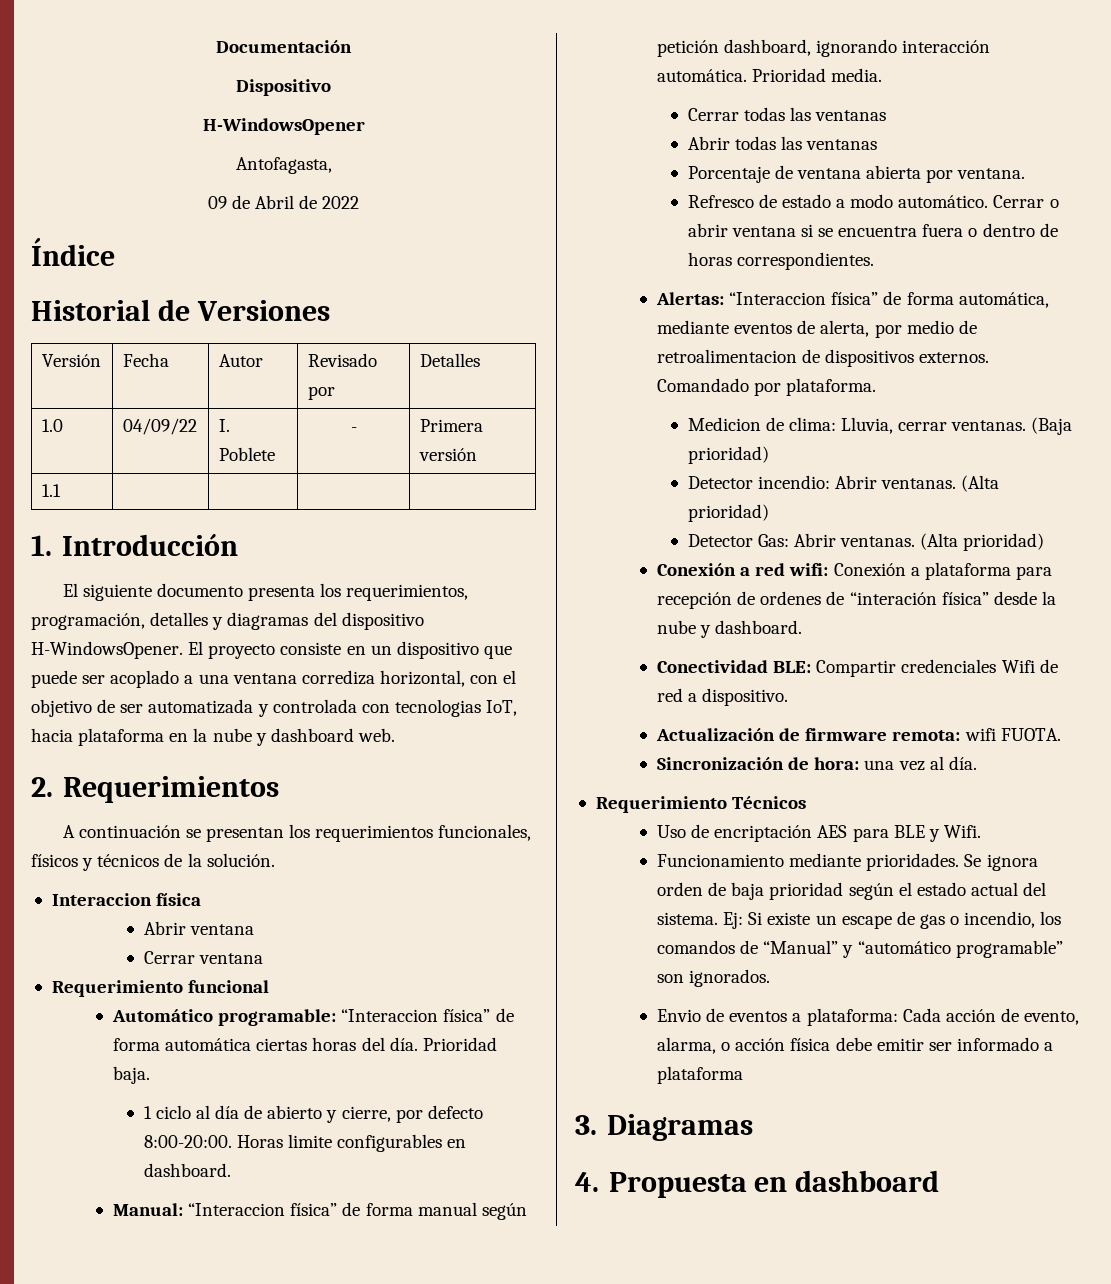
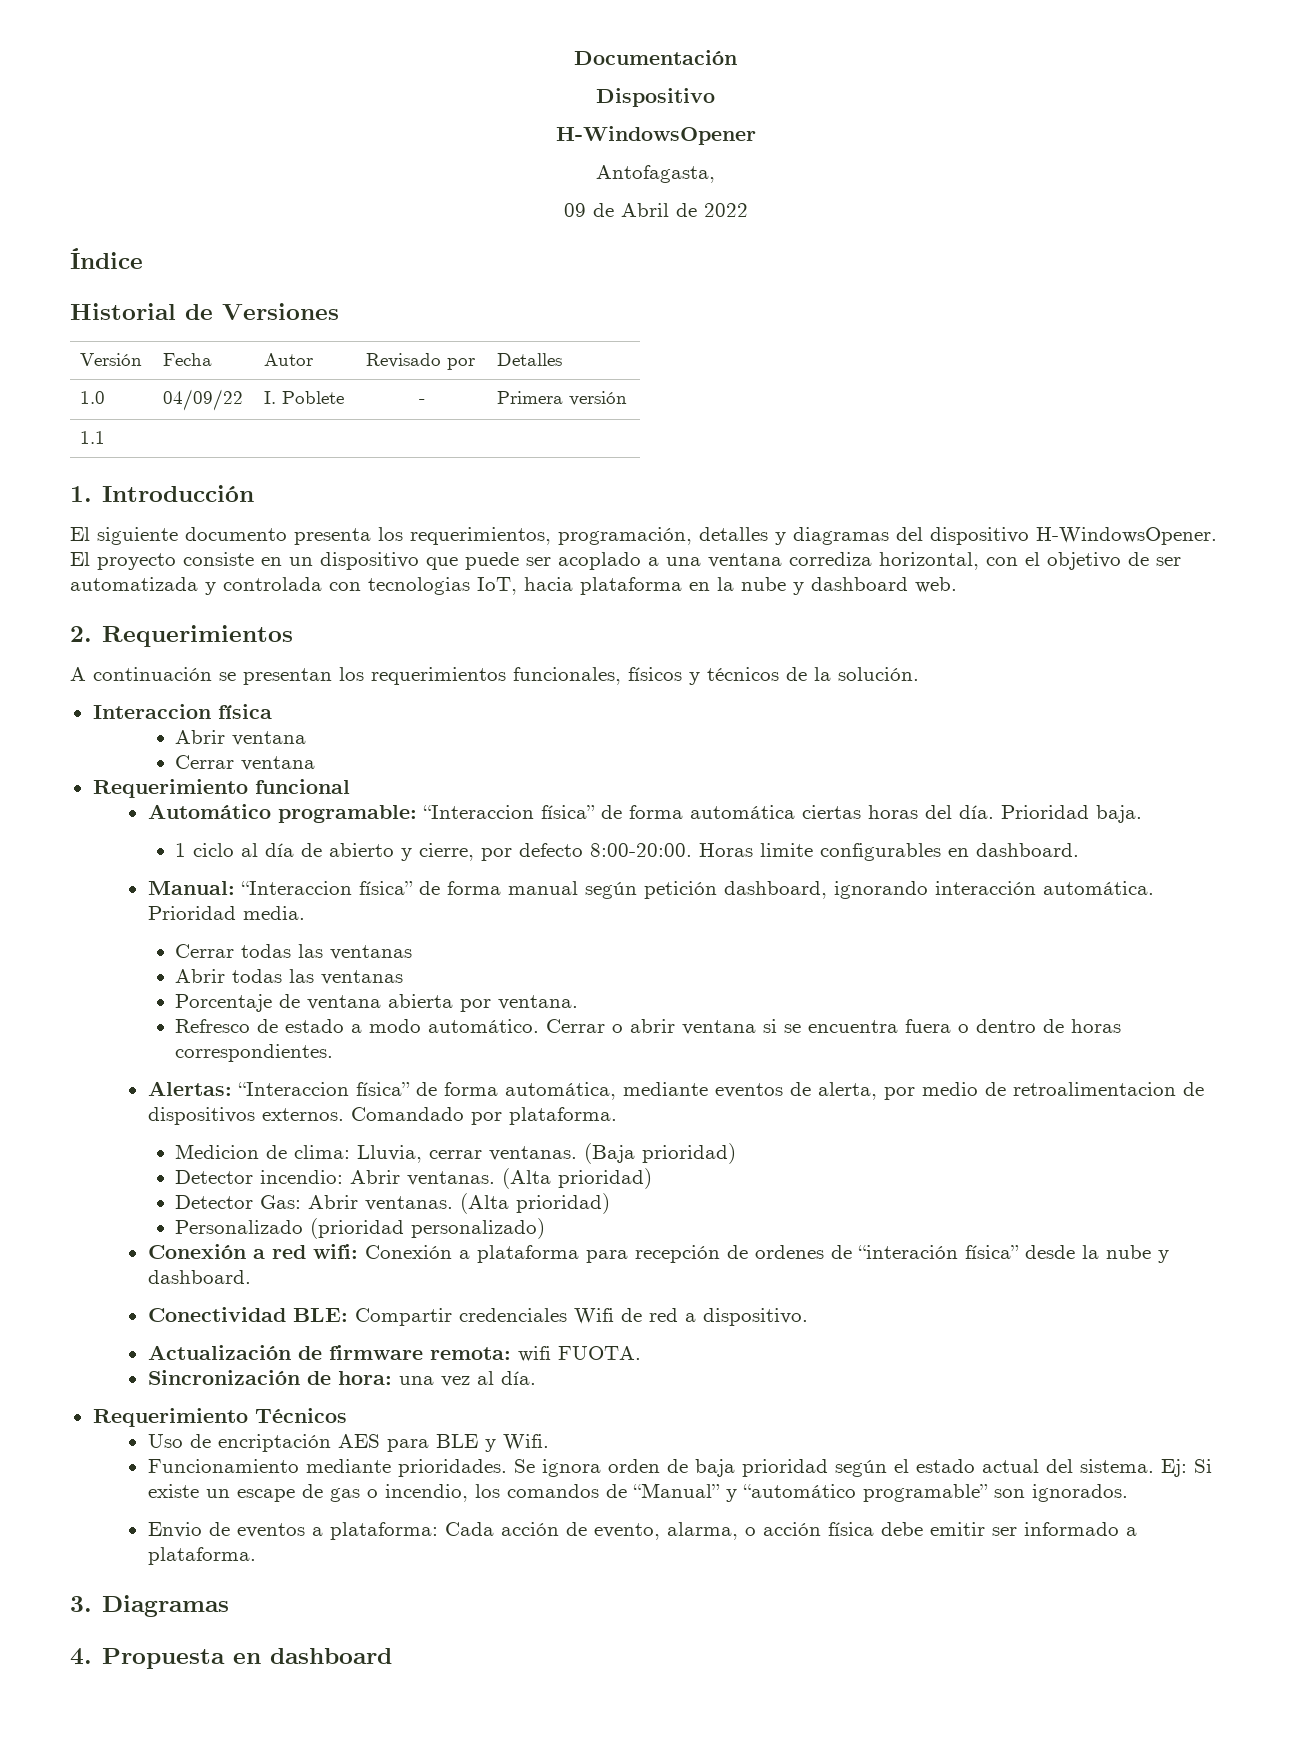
+ Personalizado (prioridad personalizado)
- Envio de eventos a plataforma: Cada acción de evento, alarma, o acción física debe emitir ser informado a plataforma
+ Envio de eventos a plataforma: Cada acción de evento, alarma, o acción física debe emitir ser informado a plataforma.

